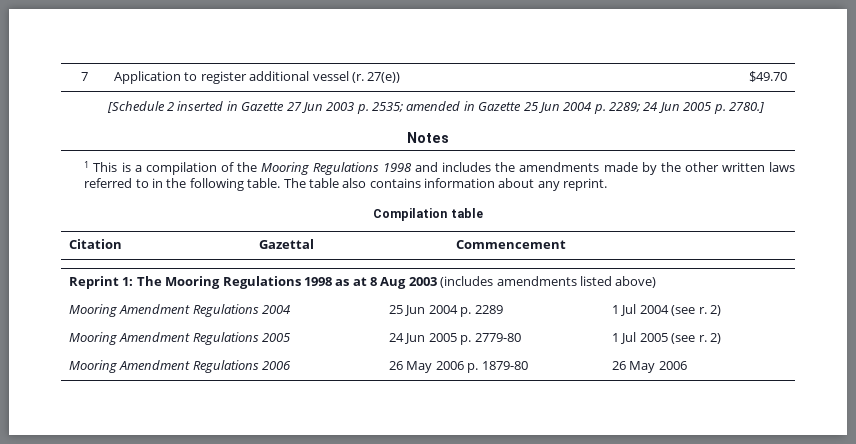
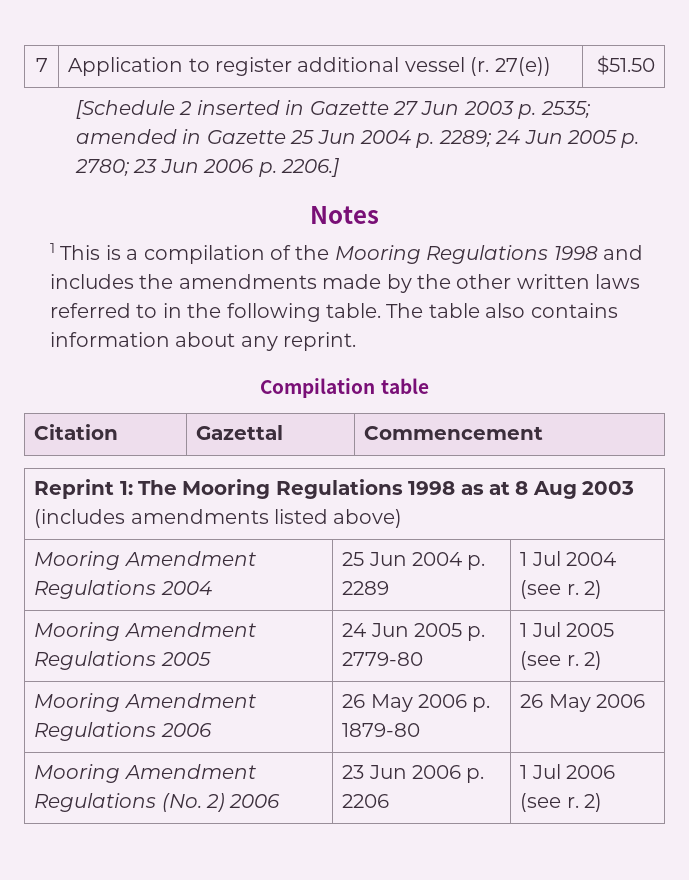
- 7 | Application to register additional vessel (r. 27(e)) | $49.70
+ 7 | Application to register additional vessel (r. 27(e)) | $51.50
- [Schedule 2 inserted in Gazette 27 Jun 2003 p. 2535; amended in Gazette 25 Jun 2004 p. 2289; 24 Jun 2005 p. 2780.]
+ [Schedule 2 inserted in Gazette 27 Jun 2003 p. 2535; amended in Gazette 25 Jun 2004 p. 2289; 24 Jun 2005 p. 2780; 23 Jun 2006 p. 2206.]
+ Mooring Amendment Regulations (No. 2) 2006 | 23 Jun 2006 p. 2206 | 1 Jul 2006 (see r. 2)

